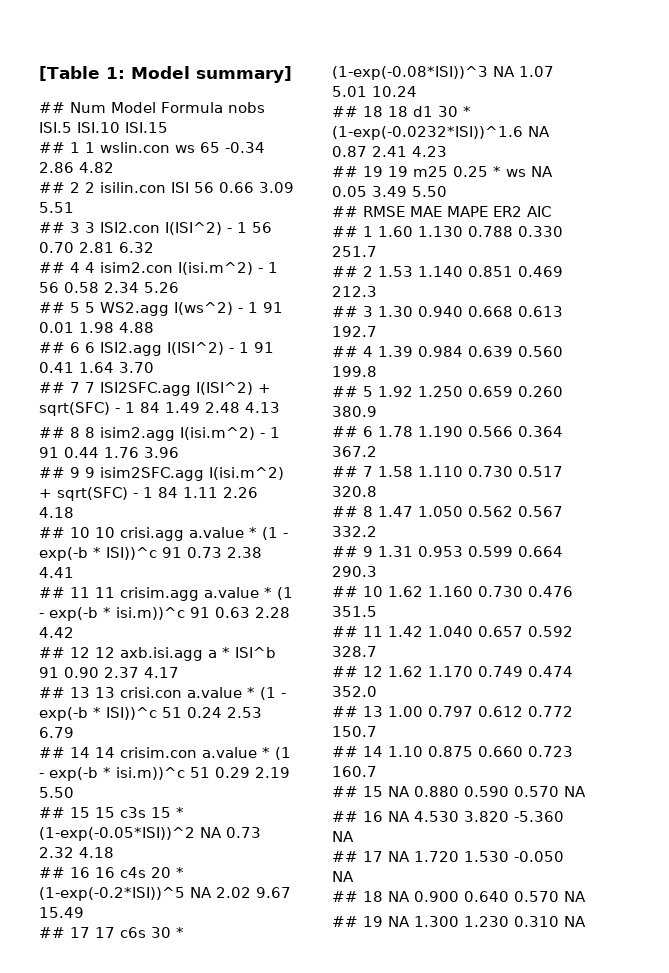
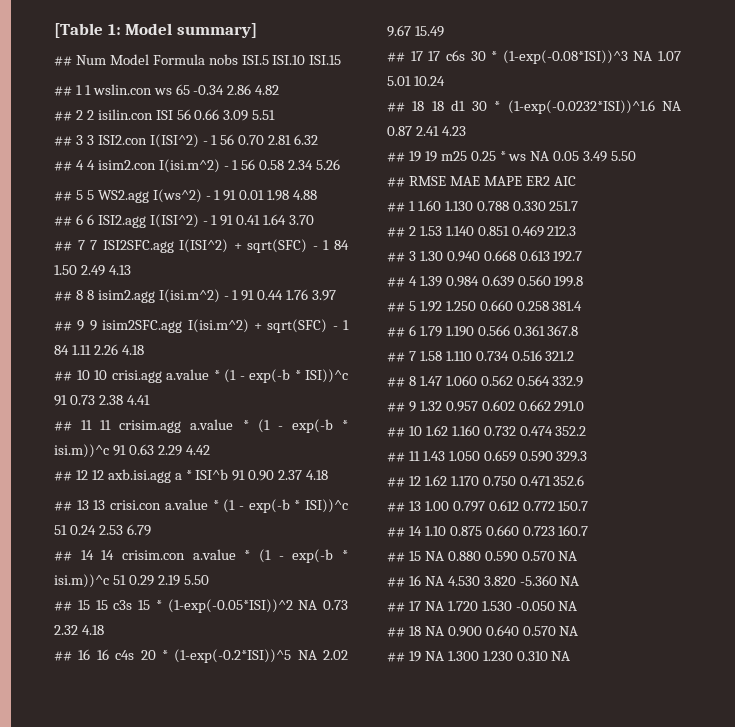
- ## 7 7 ISI2SFC.agg I(ISI^2) + sqrt(SFC) - 1 84 1.49 2.48 4.13
+ ## 7 7 ISI2SFC.agg I(ISI^2) + sqrt(SFC) - 1 84 1.50 2.49 4.13
- ## 8 8 isim2.agg I(isi.m^2) - 1 91 0.44 1.76 3.96
+ ## 8 8 isim2.agg I(isi.m^2) - 1 91 0.44 1.76 3.97
- ## 11 11 crisim.agg a.value * (1 - exp(-b * isi.m))^c 91 0.63 2.28 4.42
+ ## 11 11 crisim.agg a.value * (1 - exp(-b * isi.m))^c 91 0.63 2.29 4.42
- ## 12 12 axb.isi.agg a * ISI^b 91 0.90 2.37 4.17
+ ## 12 12 axb.isi.agg a * ISI^b 91 0.90 2.37 4.18
- ## 5 1.92 1.250 0.659 0.260 380.9
- ## 6 1.78 1.190 0.566 0.364 367.2
+ ## 5 1.92 1.250 0.660 0.258 381.4
+ ## 6 1.79 1.190 0.566 0.361 367.8
- ## 7 1.58 1.110 0.730 0.517 320.8
+ ## 7 1.58 1.110 0.734 0.516 321.2
- ## 8 1.47 1.050 0.562 0.567 332.2
- ## 9 1.31 0.953 0.599 0.664 290.3
+ ## 8 1.47 1.060 0.562 0.564 332.9
+ ## 9 1.32 0.957 0.602 0.662 291.0
- ## 10 1.62 1.160 0.730 0.476 351.5
- ## 11 1.42 1.040 0.657 0.592 328.7
+ ## 10 1.62 1.160 0.732 0.474 352.2
+ ## 11 1.43 1.050 0.659 0.590 329.3
- ## 12 1.62 1.170 0.749 0.474 352.0
+ ## 12 1.62 1.170 0.750 0.471 352.6

